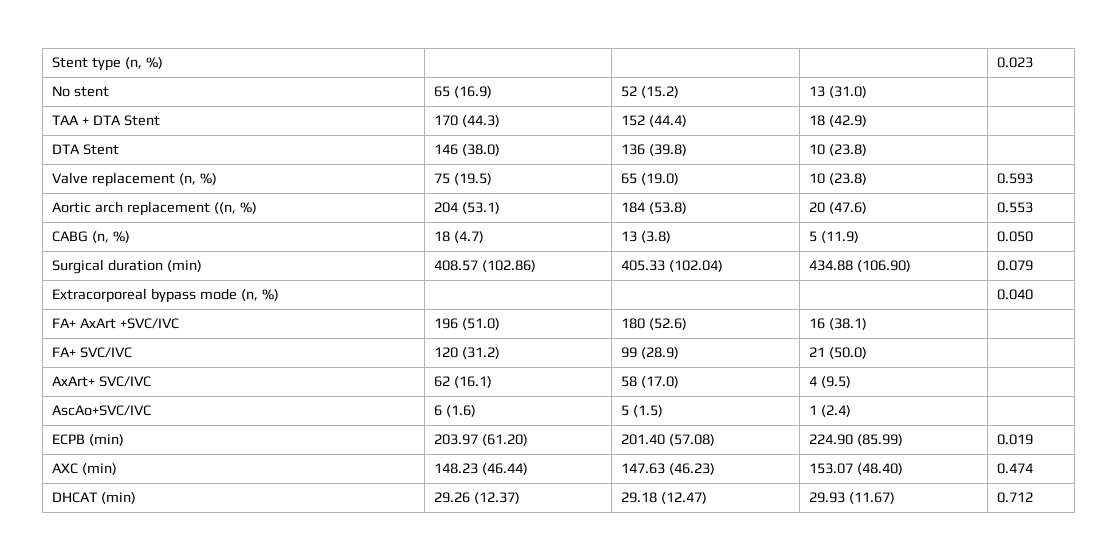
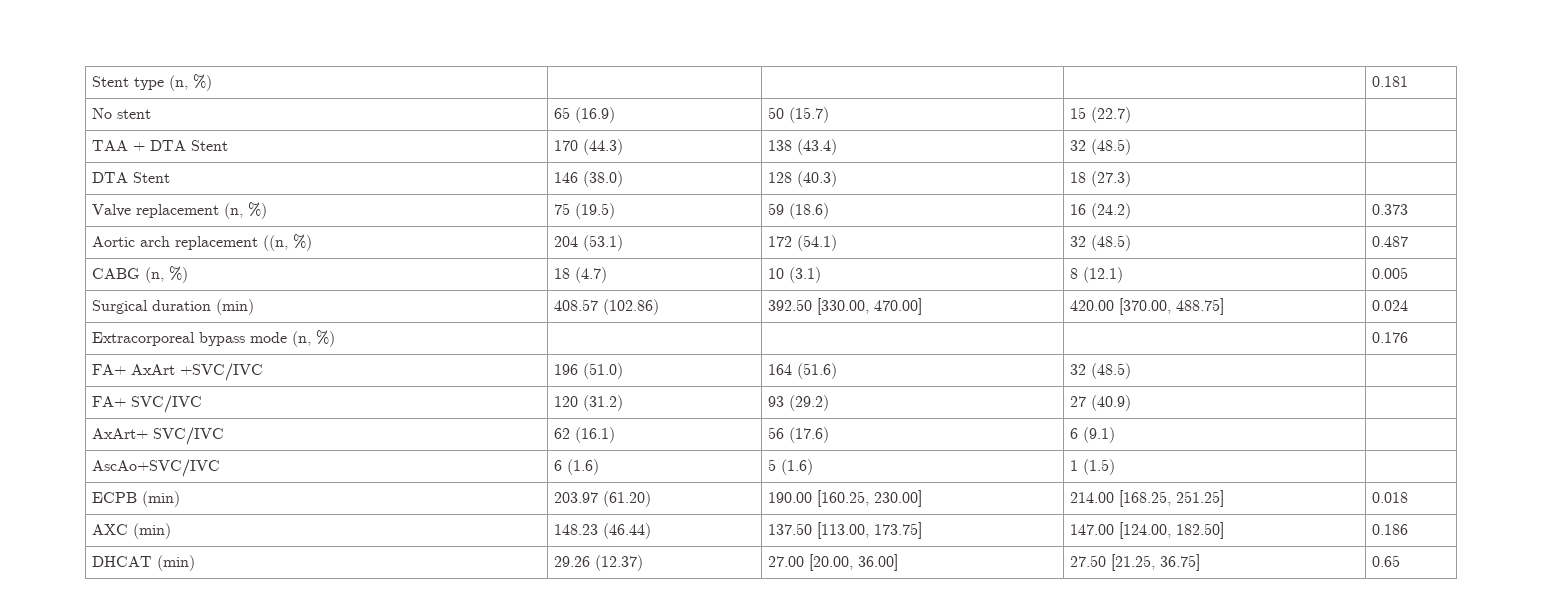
- Stent type (n, %) | | | | 0.023
+ Stent type (n, %) | | | | 0.181
- No stent | 65 (16.9) | 52 (15.2) | 13 (31.0) |
+ No stent | 65 (16.9) | 50 (15.7) | 15 (22.7) |
- TAA + DTA Stent | 170 (44.3) | 152 (44.4) | 18 (42.9) |
+ TAA + DTA Stent | 170 (44.3) | 138 (43.4) | 32 (48.5) |
- DTA Stent | 146 (38.0) | 136 (39.8) | 10 (23.8) |
+ DTA Stent | 146 (38.0) | 128 (40.3) | 18 (27.3) |
- Valve replacement (n, %) | 75 (19.5) | 65 (19.0) | 10 (23.8) | 0.593
+ Valve replacement (n, %) | 75 (19.5) | 59 (18.6) | 16 (24.2) | 0.373
- Aortic arch replacement ((n, %) | 204 (53.1) | 184 (53.8) | 20 (47.6) | 0.553
+ Aortic arch replacement ((n, %) | 204 (53.1) | 172 (54.1) | 32 (48.5) | 0.487
- CABG (n, %) | 18 (4.7) | 13 (3.8) | 5 (11.9) | 0.050
+ CABG (n, %) | 18 (4.7) | 10 (3.1) | 8 (12.1) | 0.005
- Surgical duration (min) | 408.57 (102.86) | 405.33 (102.04) | 434.88 (106.90) | 0.079
+ Surgical duration (min) | 408.57 (102.86) | 392.50 [330.00, 470.00] | 420.00 [370.00, 488.75] | 0.024
- Extracorporeal bypass mode (n, %) | | | | 0.040
+ Extracorporeal bypass mode (n, %) | | | | 0.176
- FA+ AxArt +SVC/IVC | 196 (51.0) | 180 (52.6) | 16 (38.1) |
+ FA+ AxArt +SVC/IVC | 196 (51.0) | 164 (51.6) | 32 (48.5) |
- FA+ SVC/IVC | 120 (31.2) | 99 (28.9) | 21 (50.0) |
+ FA+ SVC/IVC | 120 (31.2) | 93 (29.2) | 27 (40.9) |
- AxArt+ SVC/IVC | 62 (16.1) | 58 (17.0) | 4 (9.5) |
+ AxArt+ SVC/IVC | 62 (16.1) | 56 (17.6) | 6 (9.1) |
- AscAo+SVC/IVC | 6 (1.6) | 5 (1.5) | 1 (2.4) |
+ AscAo+SVC/IVC | 6 (1.6) | 5 (1.6) | 1 (1.5) |
- ECPB (min) | 203.97 (61.20) | 201.40 (57.08) | 224.90 (85.99) | 0.019
- AXC (min) | 148.23 (46.44) | 147.63 (46.23) | 153.07 (48.40) | 0.474
- DHCAT (min) | 29.26 (12.37) | 29.18 (12.47) | 29.93 (11.67) | 0.712
+ ECPB (min) | 203.97 (61.20) | 190.00 [160.25, 230.00] | 214.00 [168.25, 251.25] | 0.018
+ AXC (min) | 148.23 (46.44) | 137.50 [113.00, 173.75] | 147.00 [124.00, 182.50] | 0.186
+ DHCAT (min) | 29.26 (12.37) | 27.00 [20.00, 36.00] | 27.50 [21.25, 36.75] | 0.65

